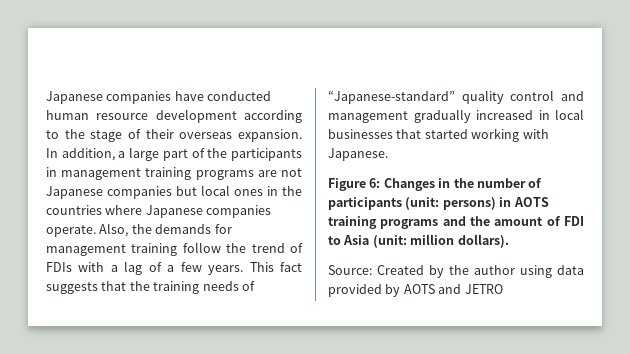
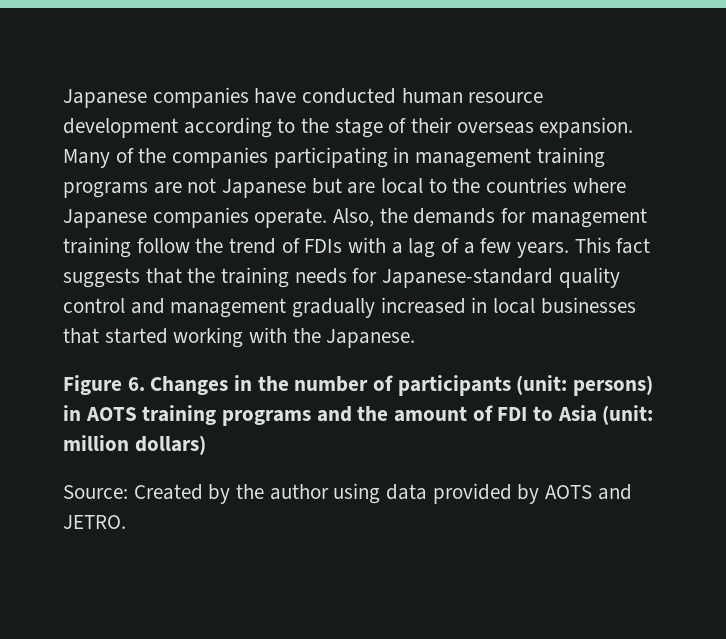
- In addition, a large part of the participants in management training programs are not Japanese companies but local ones in the countries where Japanese companies operate.
+ Many of the companies participating in management training programs are not Japanese but are local to the countries where Japanese companies operate.
- This fact suggests that the training needs of “Japanese-standard” quality control and management gradually increased in local businesses that started working with Japanese.
+ This fact suggests that the training needs for Japanese-standard quality control and management gradually increased in local businesses that started working with the Japanese.
- Figure 6: Changes in the number of participants (unit: persons) in AOTS training programs and the amount of FDI to Asia (unit: million dollars).
+ Figure 6. Changes in the number of participants (unit: persons) in AOTS training programs and the amount of FDI to Asia (unit: million dollars)
- Source: Created by the author using data provided by AOTS and JETRO
+ Source: Created by the author using data provided by AOTS and JETRO.

